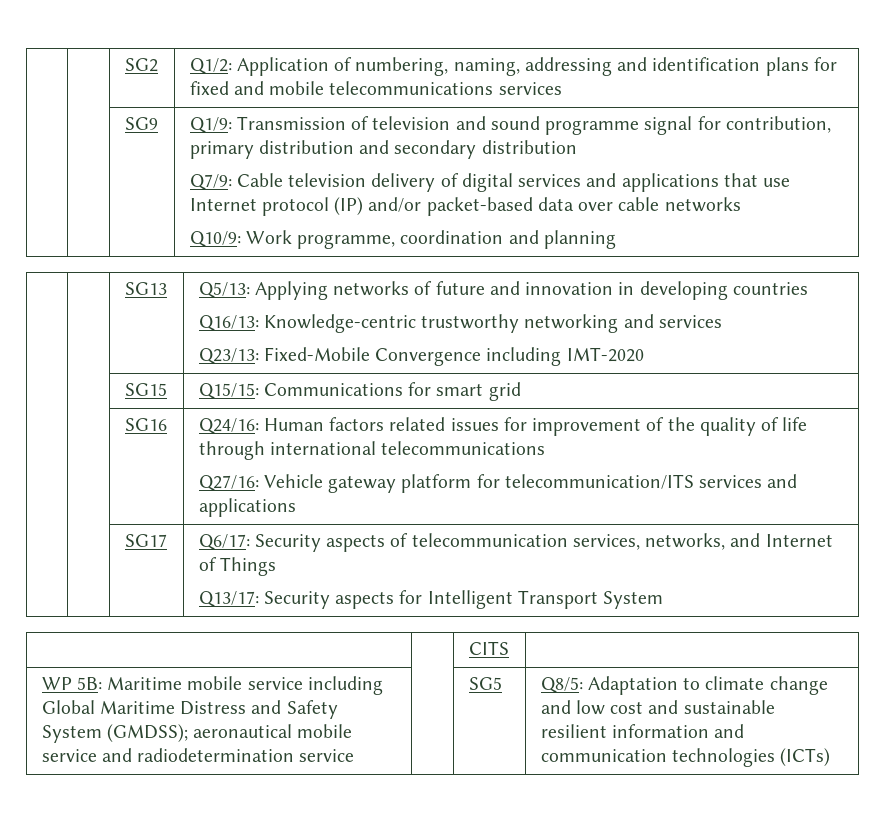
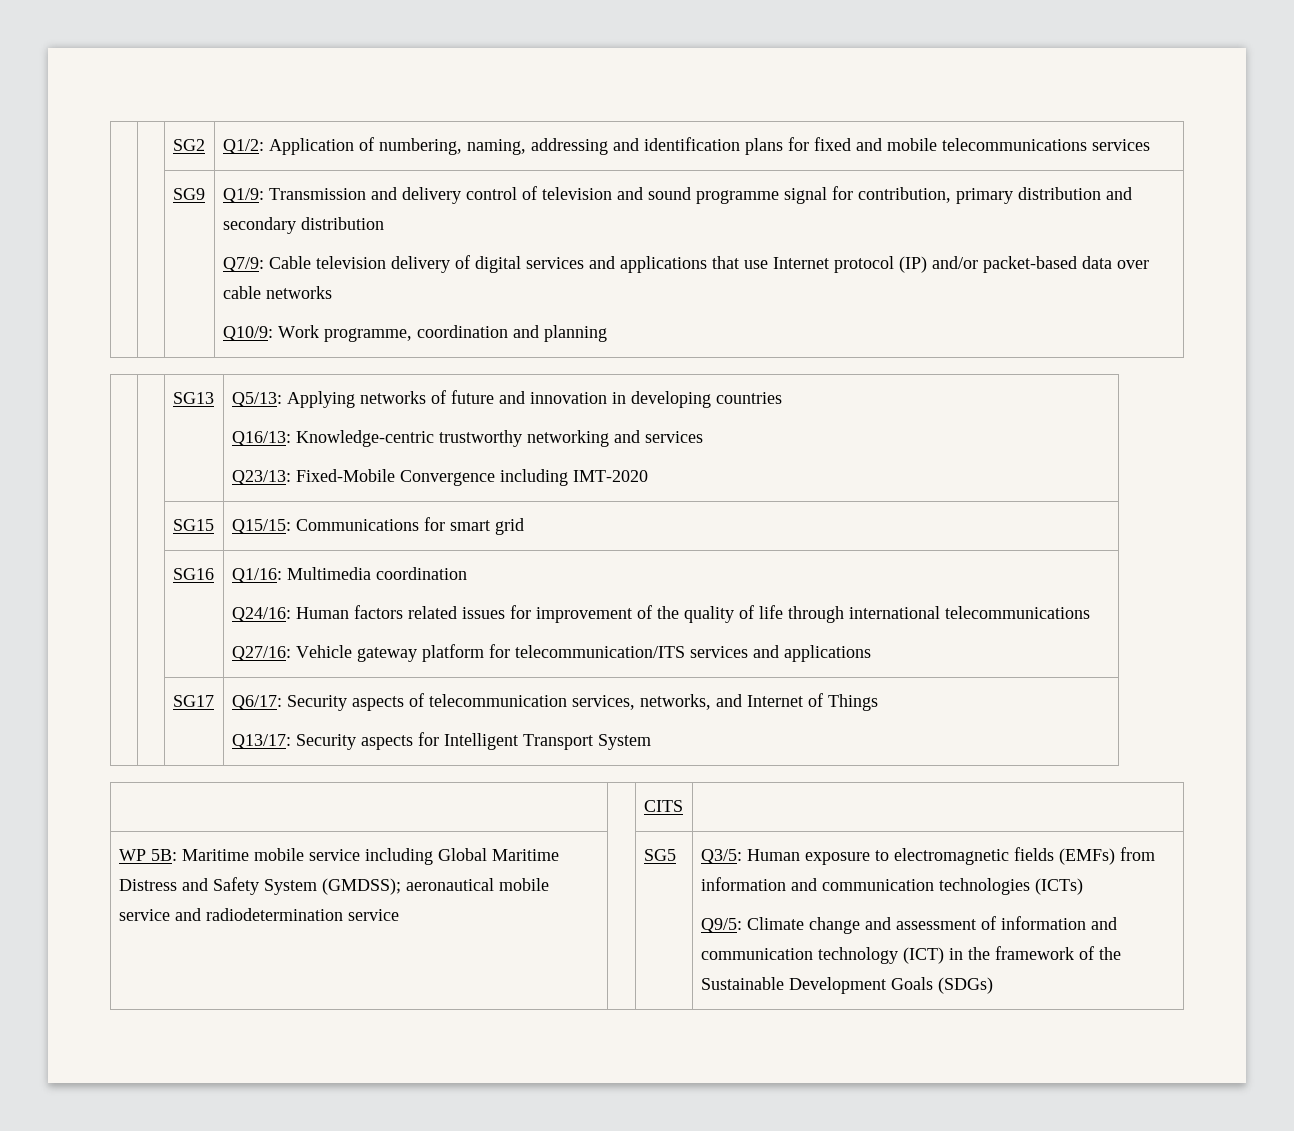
- Q1/9: Transmission of television and sound programme signal for contribution, primary distribution and secondary distribution
+ Q1/9: Transmission and delivery control of television and sound programme signal for contribution, primary distribution and secondary distribution
- | | SG16 | Q24/16: Human factors related issues for improvement of the quality of life through international telecommunications
+ | | SG16 | Q1/16: Multimedia coordination
+ Q24/16: Human factors related issues for improvement of the quality of life through international telecommunications
- Q8/5: Adaptation to climate change and low cost and sustainable resilient information and communication technologies (ICTs)
+ Q3/5: Human exposure to electromagnetic fields (EMFs) from information and communication technologies (ICTs)
+ Q9/5: Climate change and assessment of information and communication technology (ICT) in the framework of the Sustainable Development Goals (SDGs)

